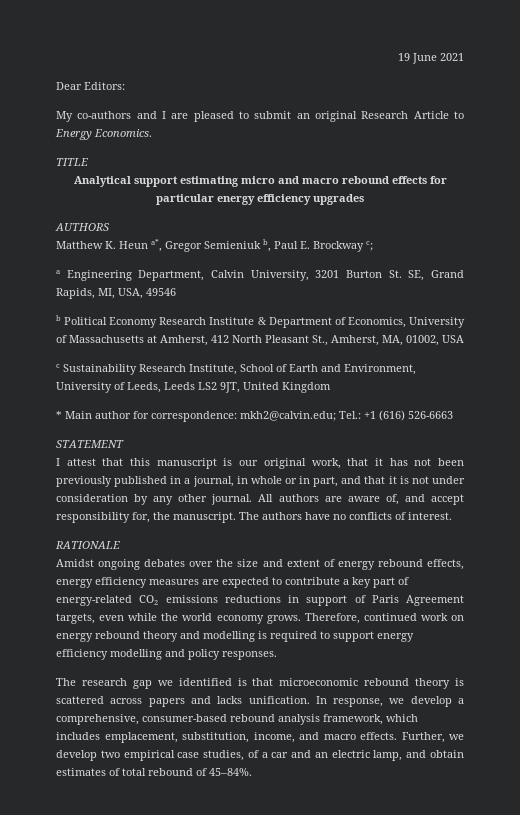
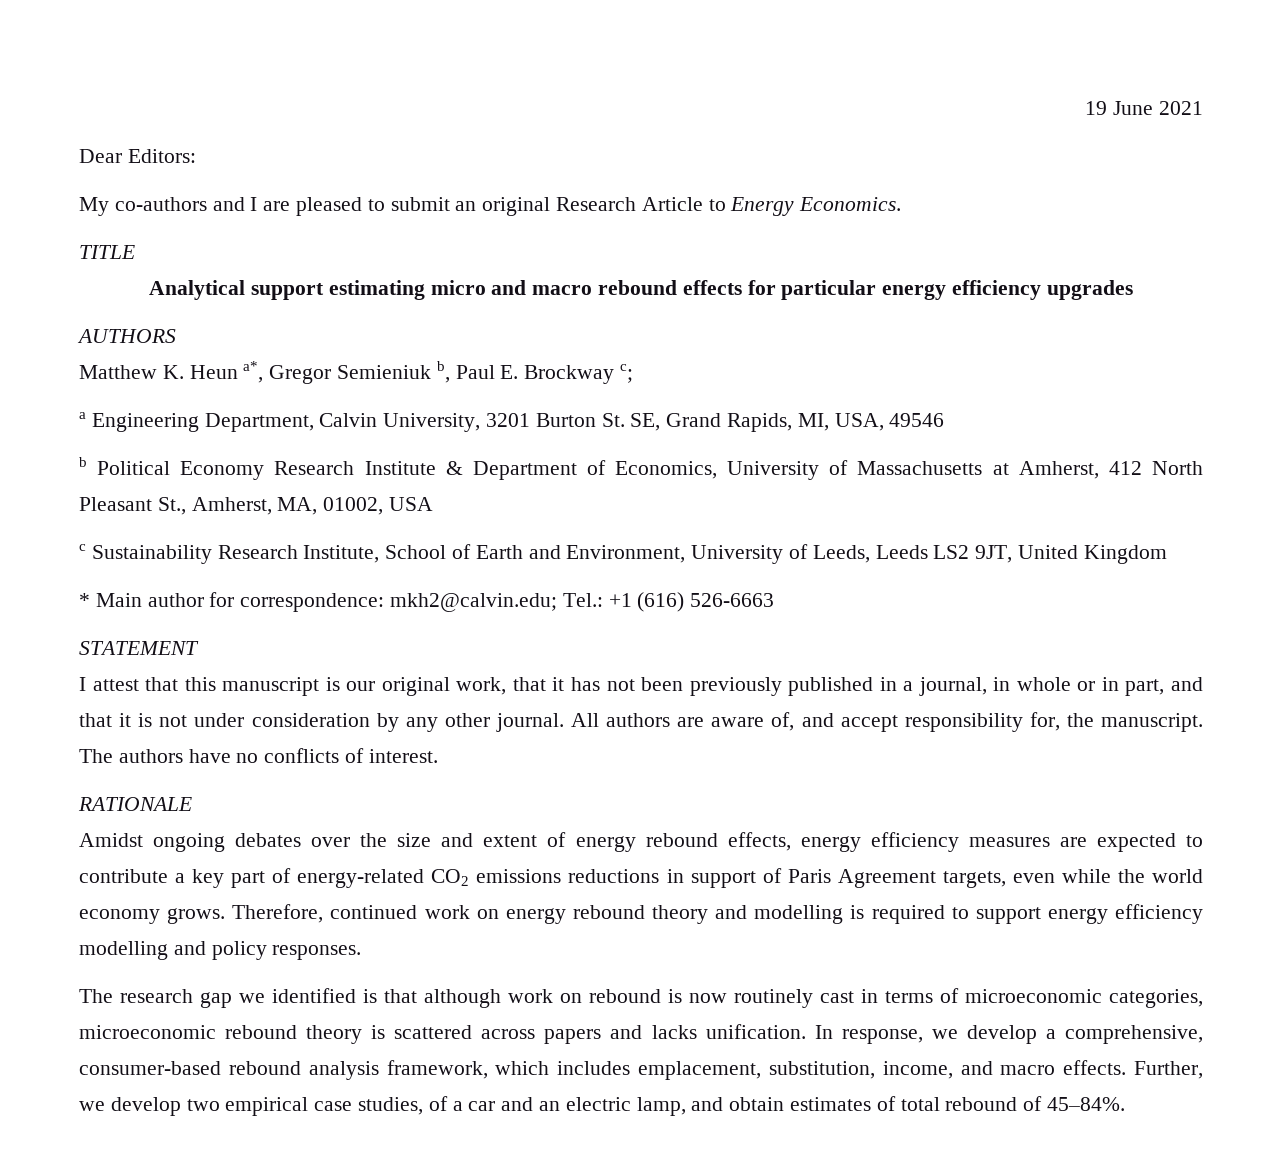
- The research gap we identified is that microeconomic rebound theory is scattered across papers and lacks unification.
+ The research gap we identified is that although work on rebound is now routinely cast in terms of microeconomic categories, microeconomic rebound theory is scattered across papers and lacks unification.

